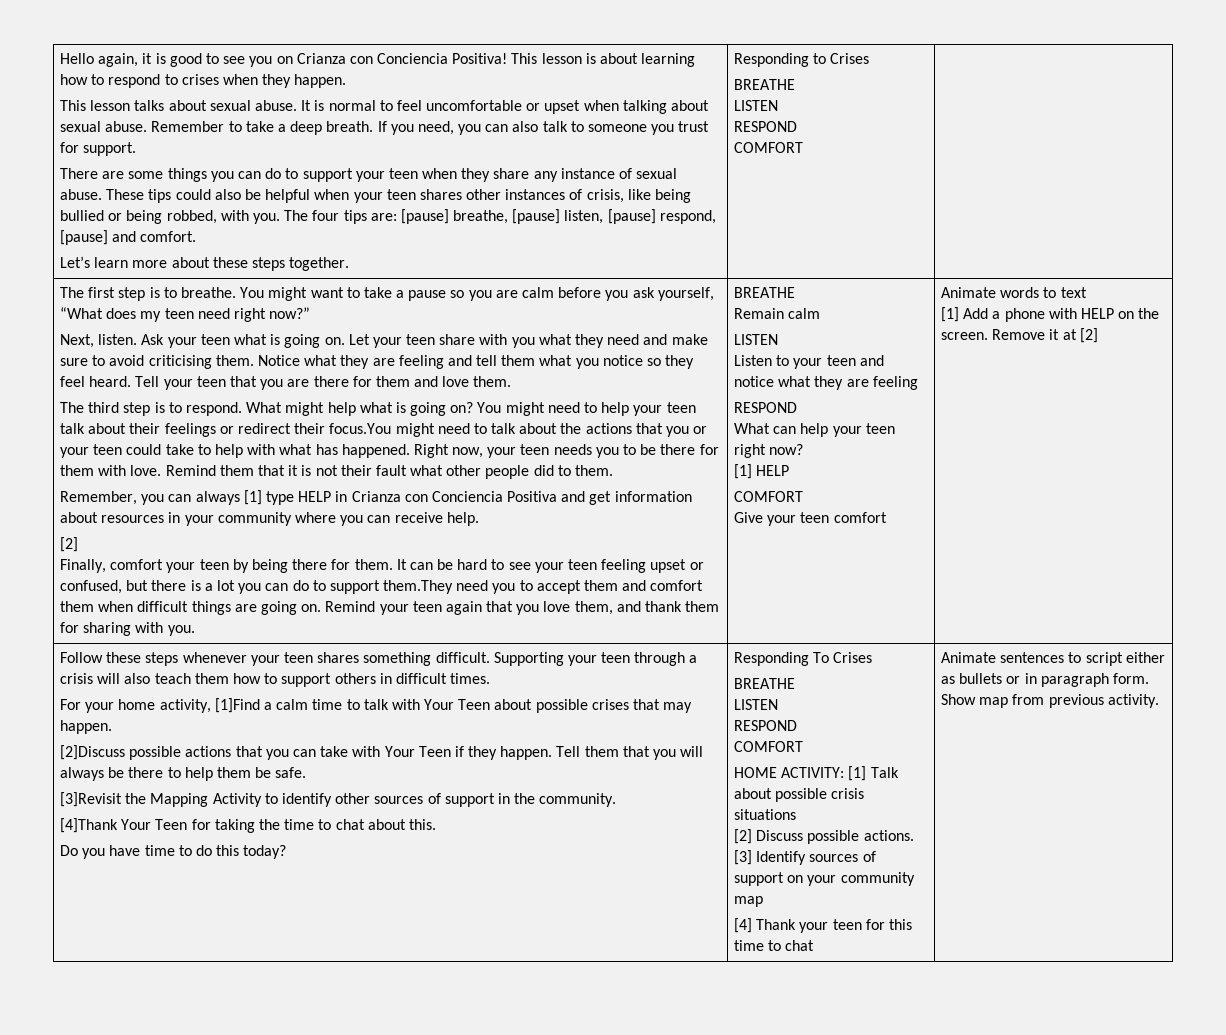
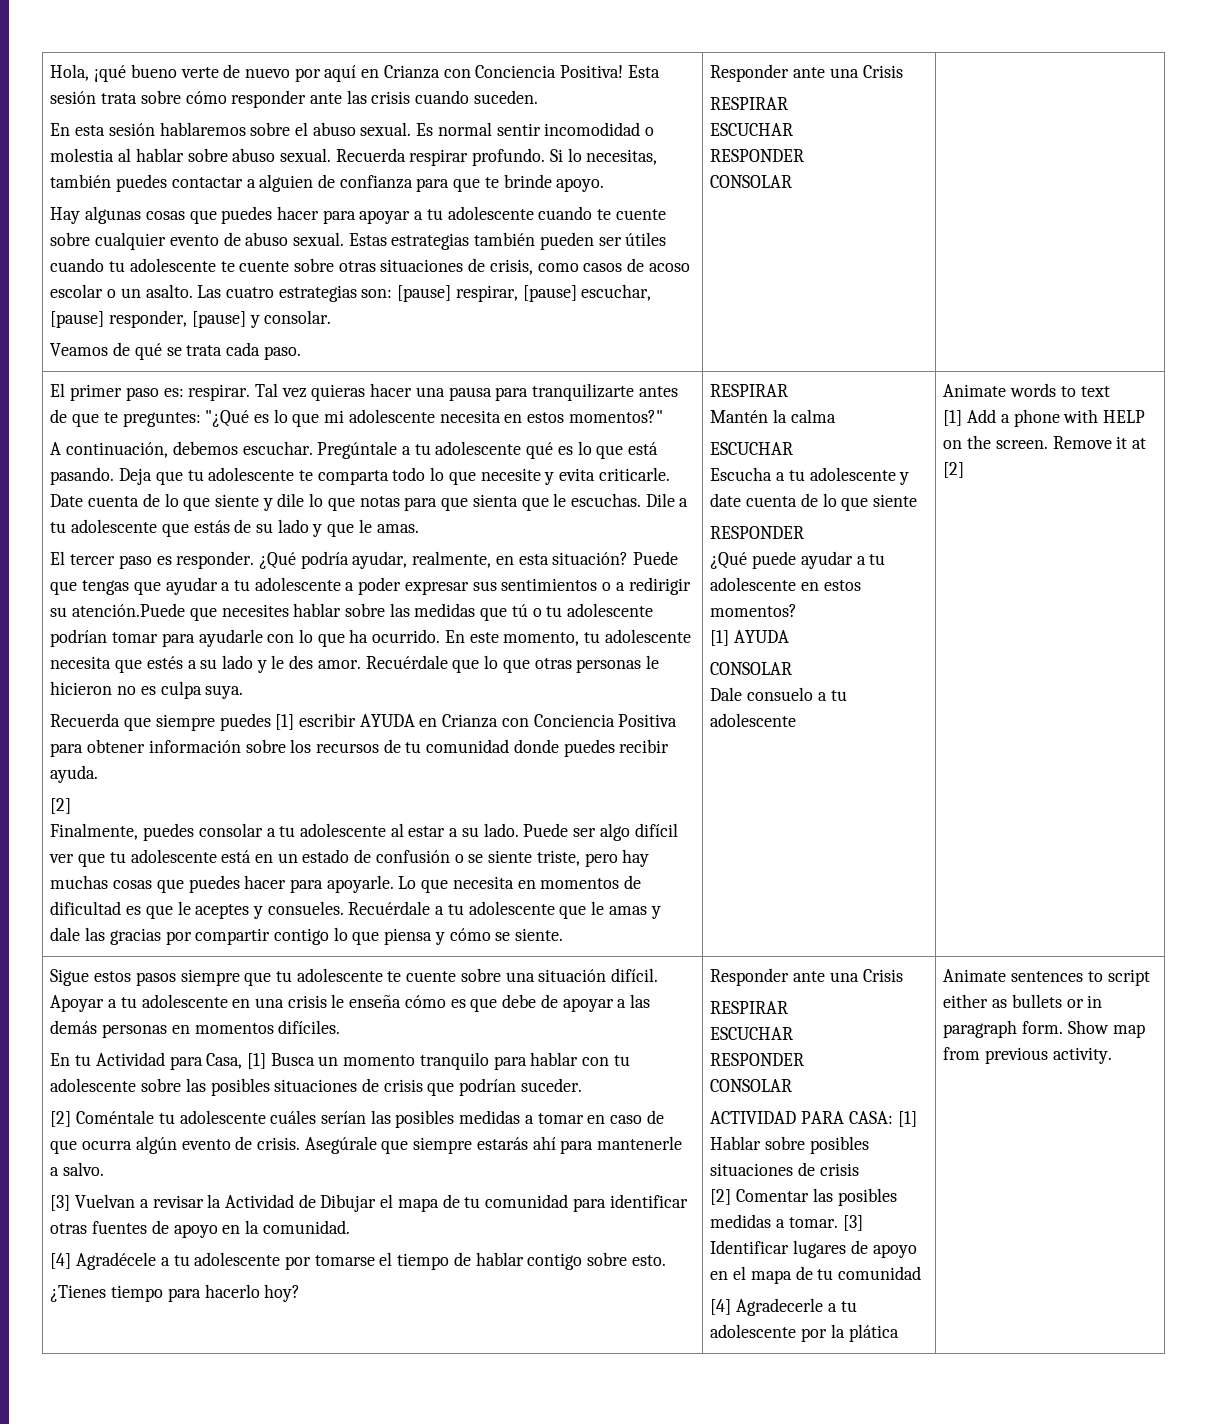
- Hello again, it is good to see you on Crianza con Conciencia Positiva! This lesson is about learning how to respond to crises when they happen.
- This lesson talks about sexual abuse. It is normal to feel uncomfortable or upset when talking about sexual abuse. Remember to take a deep breath. If you need, you can also talk to someone you trust for support.
- There are some things you can do to support your teen when they share any instance of sexual abuse. These tips could also be helpful when your teen shares other instances of crisis, like being bullied or being robbed, with you. The four tips are: [pause] breathe, [pause] listen, [pause] respond, [pause] and comfort.
- Let’s learn more about these steps together. | Responding to Crises
- BREATHE
- LISTEN
- RESPOND
- COMFORT |
- The first step is to breathe. You might want to take a pause so you are calm before you ask yourself, “What does my teen need right now?”
- Next, listen. Ask your teen what is going on. Let your teen share with you what they need and make sure to avoid criticising them. Notice what they are feeling and tell them what you notice so they feel heard. Tell your teen that you are there for them and love them.
- The third step is to respond. What might help what is going on? You might need to help your teen talk about their feelings or redirect their focus.You might need to talk about the actions that you or your teen could take to help with what has happened. Right now, your teen needs you to be there for them with love. Remind them that it is not their fault what other people did to them.
- Remember, you can always [1] type HELP in Crianza con Conciencia Positiva and get information about resources in your community where you can receive help.
+ Hola, ¡qué bueno verte de nuevo por aquí en Crianza con Conciencia Positiva! Esta sesión trata sobre cómo responder ante las crisis cuando suceden.
+ En esta sesión hablaremos sobre el abuso sexual. Es normal sentir incomodidad o molestia al hablar sobre abuso sexual. Recuerda respirar profundo. Si lo necesitas, también puedes contactar a alguien de confianza para que te brinde apoyo.
+ Hay algunas cosas que puedes hacer para apoyar a tu adolescente cuando te cuente sobre cualquier evento de abuso sexual. Estas estrategias también pueden ser útiles cuando tu adolescente te cuente sobre otras situaciones de crisis, como casos de acoso escolar o un asalto. Las cuatro estrategias son: [pause] respirar, [pause] escuchar, [pause] responder, [pause] y consolar.
+ Veamos de qué se trata cada paso. | Responder ante una Crisis
+ RESPIRAR
+ ESCUCHAR
+ RESPONDER
+ CONSOLAR |
+ El primer paso es: respirar. Tal vez quieras hacer una pausa para tranquilizarte antes de que te preguntes: "¿Qué es lo que mi adolescente necesita en estos momentos?"
+ A continuación, debemos escuchar. Pregúntale a tu adolescente qué es lo que está pasando. Deja que tu adolescente te comparta todo lo que necesite y evita criticarle. Date cuenta de lo que siente y dile lo que notas para que sienta que le escuchas. Dile a tu adolescente que estás de su lado y que le amas.
+ El tercer paso es responder. ¿Qué podría ayudar, realmente, en esta situación? Puede que tengas que ayudar a tu adolescente a poder expresar sus sentimientos o a redirigir su atención.Puede que necesites hablar sobre las medidas que tú o tu adolescente podrían tomar para ayudarle con lo que ha ocurrido. En este momento, tu adolescente necesita que estés a su lado y le des amor. Recuérdale que lo que otras personas le hicieron no es culpa suya.
+ Recuerda que siempre puedes [1] escribir AYUDA en Crianza con Conciencia Positiva para obtener información sobre los recursos de tu comunidad donde puedes recibir ayuda.
  [2]
- Finally, comfort your teen by being there for them. It can be hard to see your teen feeling upset or confused, but there is a lot you can do to support them.They need you to accept them and comfort them when difficult things are going on. Remind your teen again that you love them, and thank them for sharing with you. | BREATHE
- Remain calm
- LISTEN
- Listen to your teen and notice what they are feeling
- RESPOND
- What can help your teen right now?
- [1] HELP
- COMFORT
- Give your teen comfort
+ Finalmente, puedes consolar a tu adolescente al estar a su lado. Puede ser algo difícil ver que tu adolescente está en un estado de confusión o se siente triste, pero hay muchas cosas que puedes hacer para apoyarle. Lo que necesita en momentos de dificultad es que le aceptes y consueles. Recuérdale a tu adolescente que le amas y dale las gracias por compartir contigo lo que piensa y cómo se siente. | RESPIRAR
+ Mantén la calma
+ ESCUCHAR
+ Escucha a tu adolescente y date cuenta de lo que siente
+ RESPONDER
+ ¿Qué puede ayudar a tu adolescente en estos momentos?
+ [1] AYUDA
+ CONSOLAR
+ Dale consuelo a tu adolescente
- Follow these steps whenever your teen shares something difficult. Supporting your teen through a crisis will also teach them how to support others in difficult times.
- For your home activity, [1]Find a calm time to talk with Your Teen about possible crises that may happen.
- [2]Discuss possible actions that you can take with Your Teen if they happen. Tell them that you will always be there to help them be safe.
- [3]Revisit the Mapping Activity to identify other sources of support in the community.
- [4]Thank Your Teen for taking the time to chat about this.
- Do you have time to do this today? | Responding To Crises
- BREATHE
- LISTEN
- RESPOND
- COMFORT
- HOME ACTIVITY: [1] Talk about possible crisis situations
- [2] Discuss possible actions. [3] Identify sources of support on your community map
- [4] Thank your teen for this time to chat
+ Sigue estos pasos siempre que tu adolescente te cuente sobre una situación difícil. Apoyar a tu adolescente en una crisis le enseña cómo es que debe de apoyar a las demás personas en momentos difíciles.
+ En tu Actividad para Casa, [1] Busca un momento tranquilo para hablar con tu adolescente sobre las posibles situaciones de crisis que podrían suceder.
+ [2] Coméntale tu adolescente cuáles serían las posibles medidas a tomar en caso de que ocurra algún evento de crisis. Asegúrale que siempre estarás ahí para mantenerle a salvo.
+ [3] Vuelvan a revisar la Actividad de Dibujar el mapa de tu comunidad para identificar otras fuentes de apoyo en la comunidad.
+ [4] Agradécele a tu adolescente por tomarse el tiempo de hablar contigo sobre esto.
+ ¿Tienes tiempo para hacerlo hoy? | Responder ante una Crisis
+ RESPIRAR
+ ESCUCHAR
+ RESPONDER
+ CONSOLAR
+ ACTIVIDAD PARA CASA: [1] Hablar sobre posibles situaciones de crisis
+ [2] Comentar las posibles medidas a tomar. [3] Identificar lugares de apoyo en el mapa de tu comunidad
+ [4] Agradecerle a tu adolescente por la plática

